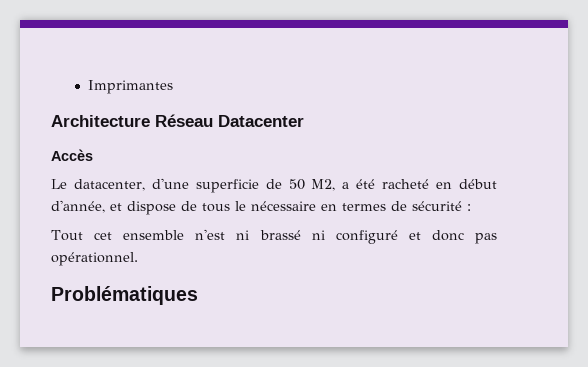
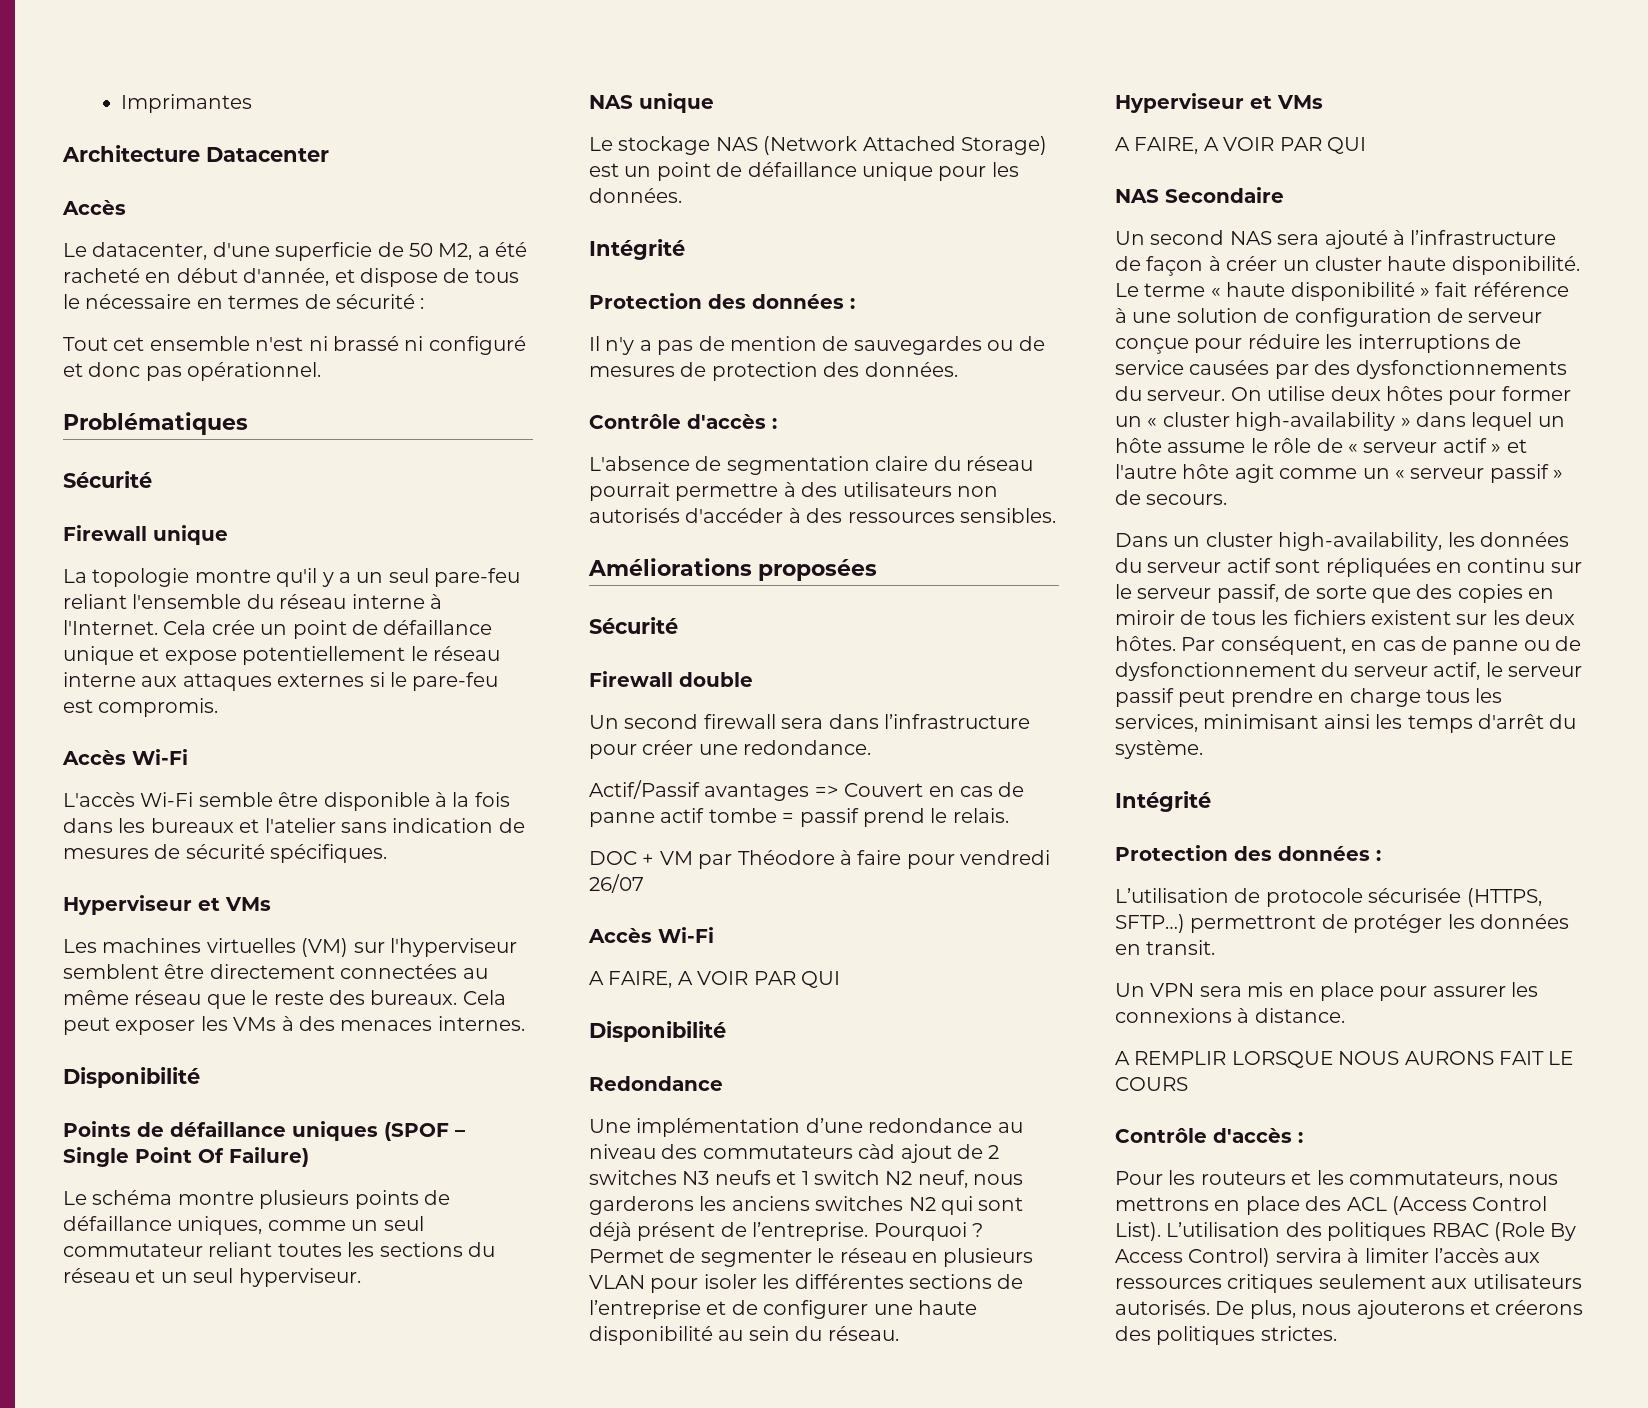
- Architecture Réseau Datacenter
+ Architecture Datacenter
  Problématiques
+ Sécurité
+ Firewall unique
+ La topologie montre qu'il y a un seul pare-feu reliant l'ensemble du réseau interne à l'Internet. Cela crée un point de défaillance unique et expose potentiellement le réseau interne aux attaques externes si le pare-feu est compromis.
+ Accès Wi-Fi
+ L'accès Wi-Fi semble être disponible à la fois dans les bureaux et l'atelier sans indication de mesures de sécurité spécifiques.
+ Hyperviseur et VMs
+ Les machines virtuelles (VM) sur l'hyperviseur semblent être directement connectées au même réseau que le reste des bureaux. Cela peut exposer les VMs à des menaces internes.
+ Disponibilité
+ Points de défaillance uniques (SPOF – Single Point Of Failure)
+ Le schéma montre plusieurs points de défaillance uniques, comme un seul commutateur reliant toutes les sections du réseau et un seul hyperviseur.
+ NAS unique
+ Le stockage NAS (Network Attached Storage) est un point de défaillance unique pour les données.
+ Intégrité
+ Protection des données :
+ Il n'y a pas de mention de sauvegardes ou de mesures de protection des données.
+ Contrôle d'accès :
+ L'absence de segmentation claire du réseau pourrait permettre à des utilisateurs non autorisés d'accéder à des ressources sensibles.
+ Améliorations proposées
+ Sécurité
+ Firewall double
+ Un second firewall sera dans l’infrastructure pour créer une redondance.
+ Actif/Passif avantages => Couvert en cas de panne actif tombe = passif prend le relais.
+ DOC + VM par Théodore à faire pour vendredi 26/07
+ Accès Wi-Fi
+ A FAIRE, A VOIR PAR QUI
+ Disponibilité
+ Redondance
+ Une implémentation d’une redondance au niveau des commutateurs càd ajout de 2 switches N3 neufs et 1 switch N2 neuf, nous garderons les anciens switches N2 qui sont déjà présent de l’entreprise. Pourquoi ? Permet de segmenter le réseau en plusieurs VLAN pour isoler les différentes sections de l’entreprise et de configurer une haute disponibilité au sein du réseau.
+ Hyperviseur et VMs
+ A FAIRE, A VOIR PAR QUI
+ NAS Secondaire
+ Un second NAS sera ajouté à l’infrastructure de façon à créer un cluster haute disponibilité. Le terme « haute disponibilité » fait référence à une solution de configuration de serveur conçue pour réduire les interruptions de service causées par des dysfonctionnements du serveur. On utilise deux hôtes pour former un « cluster high-availability » dans lequel un hôte assume le rôle de « serveur actif » et l'autre hôte agit comme un « serveur passif » de secours.
+ Dans un cluster high-availability, les données du serveur actif sont répliquées en continu sur le serveur passif, de sorte que des copies en miroir de tous les fichiers existent sur les deux hôtes. Par conséquent, en cas de panne ou de dysfonctionnement du serveur actif, le serveur passif peut prendre en charge tous les services, minimisant ainsi les temps d'arrêt du système.
+ Intégrité
+ Protection des données :
+ L’utilisation de protocole sécurisée (HTTPS, SFTP…) permettront de protéger les données en transit.
+ Un VPN sera mis en place pour assurer les connexions à distance.
+ A REMPLIR LORSQUE NOUS AURONS FAIT LE COURS
+ Contrôle d'accès :
+ Pour les routeurs et les commutateurs, nous mettrons en place des ACL (Access Control List). L’utilisation des politiques RBAC (Role By Access Control) servira à limiter l’accès aux ressources critiques seulement aux utilisateurs autorisés. De plus, nous ajouterons et créerons des politiques strictes.

